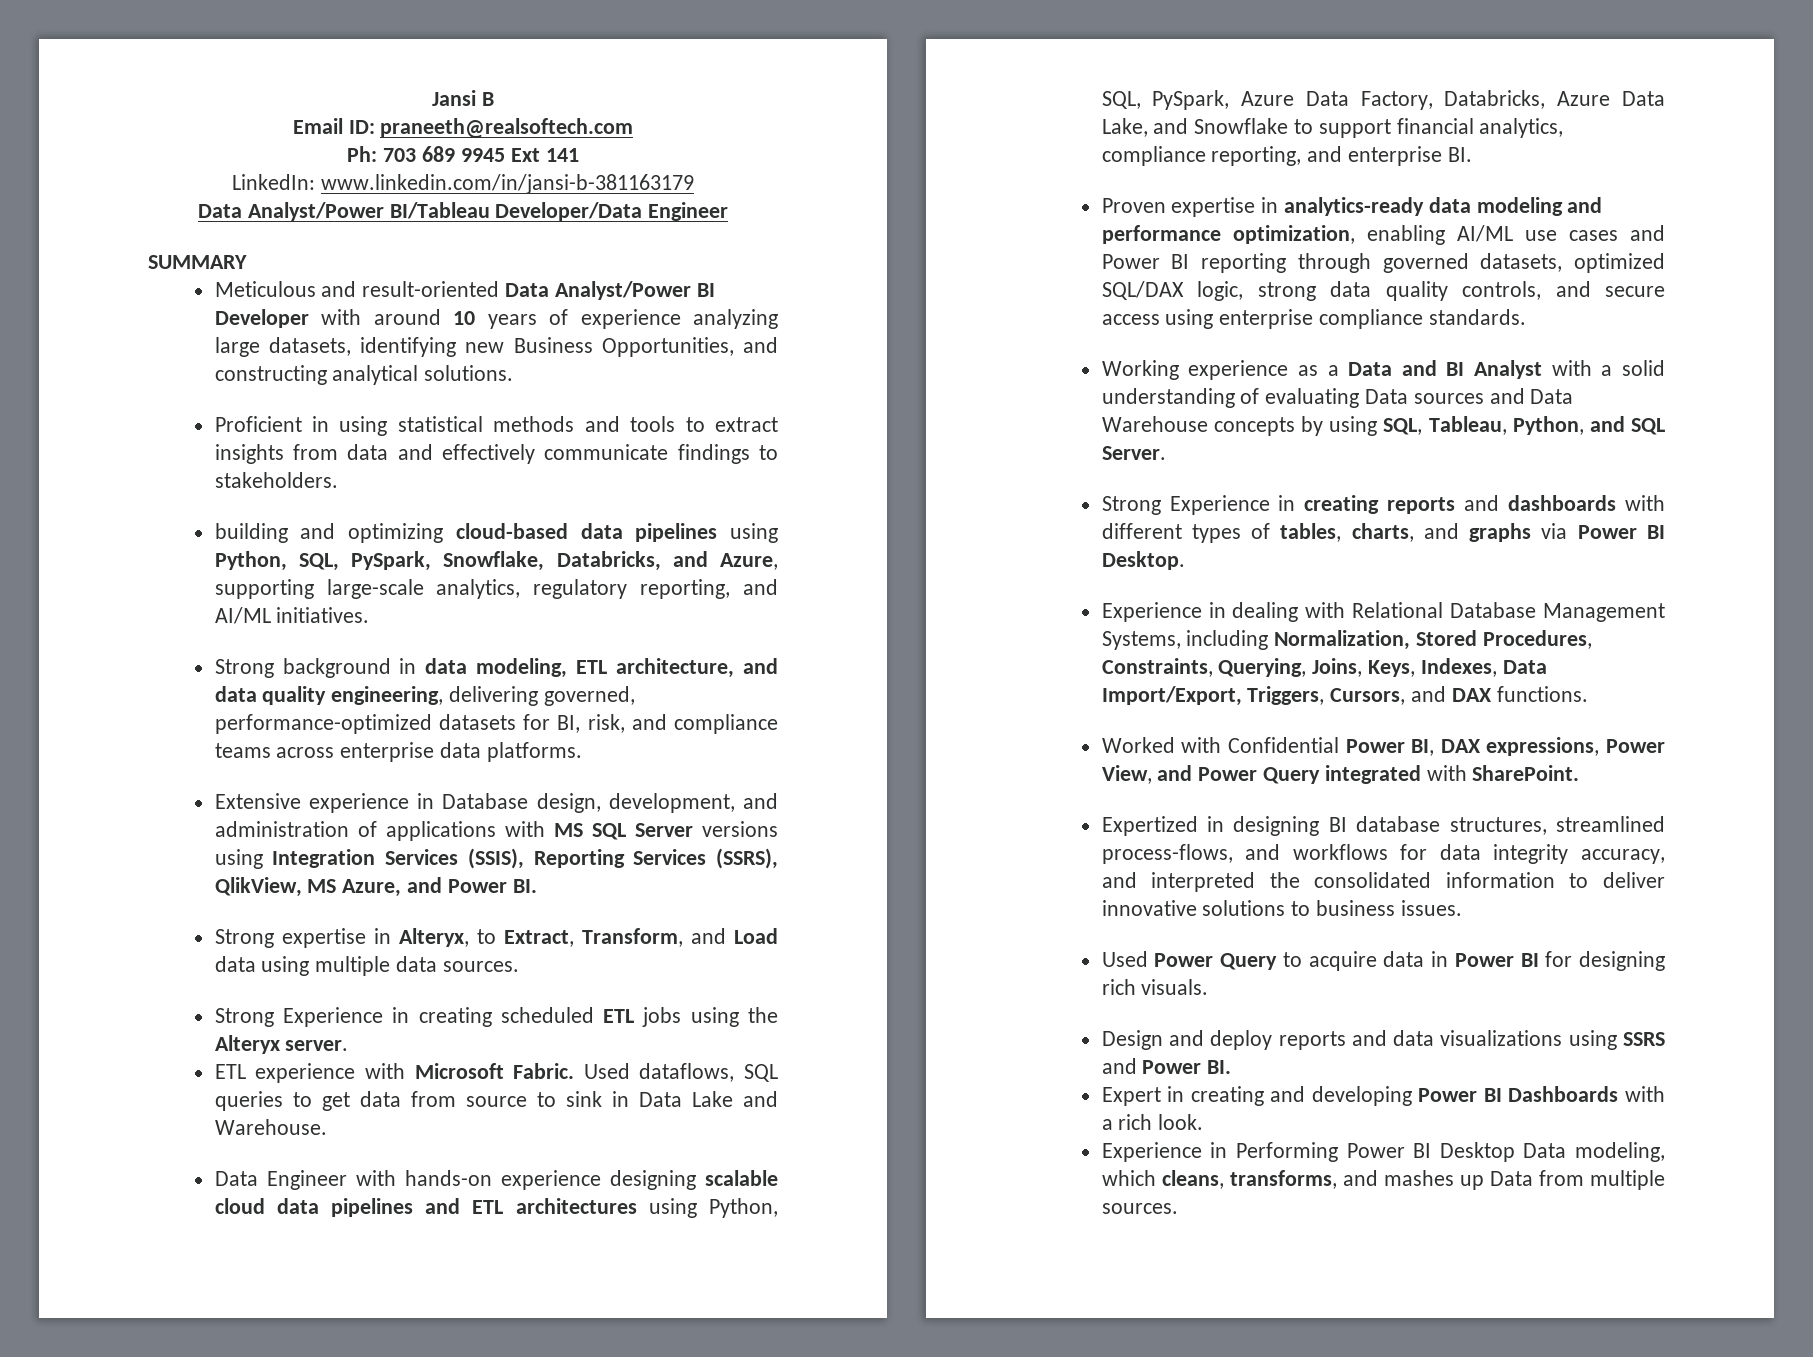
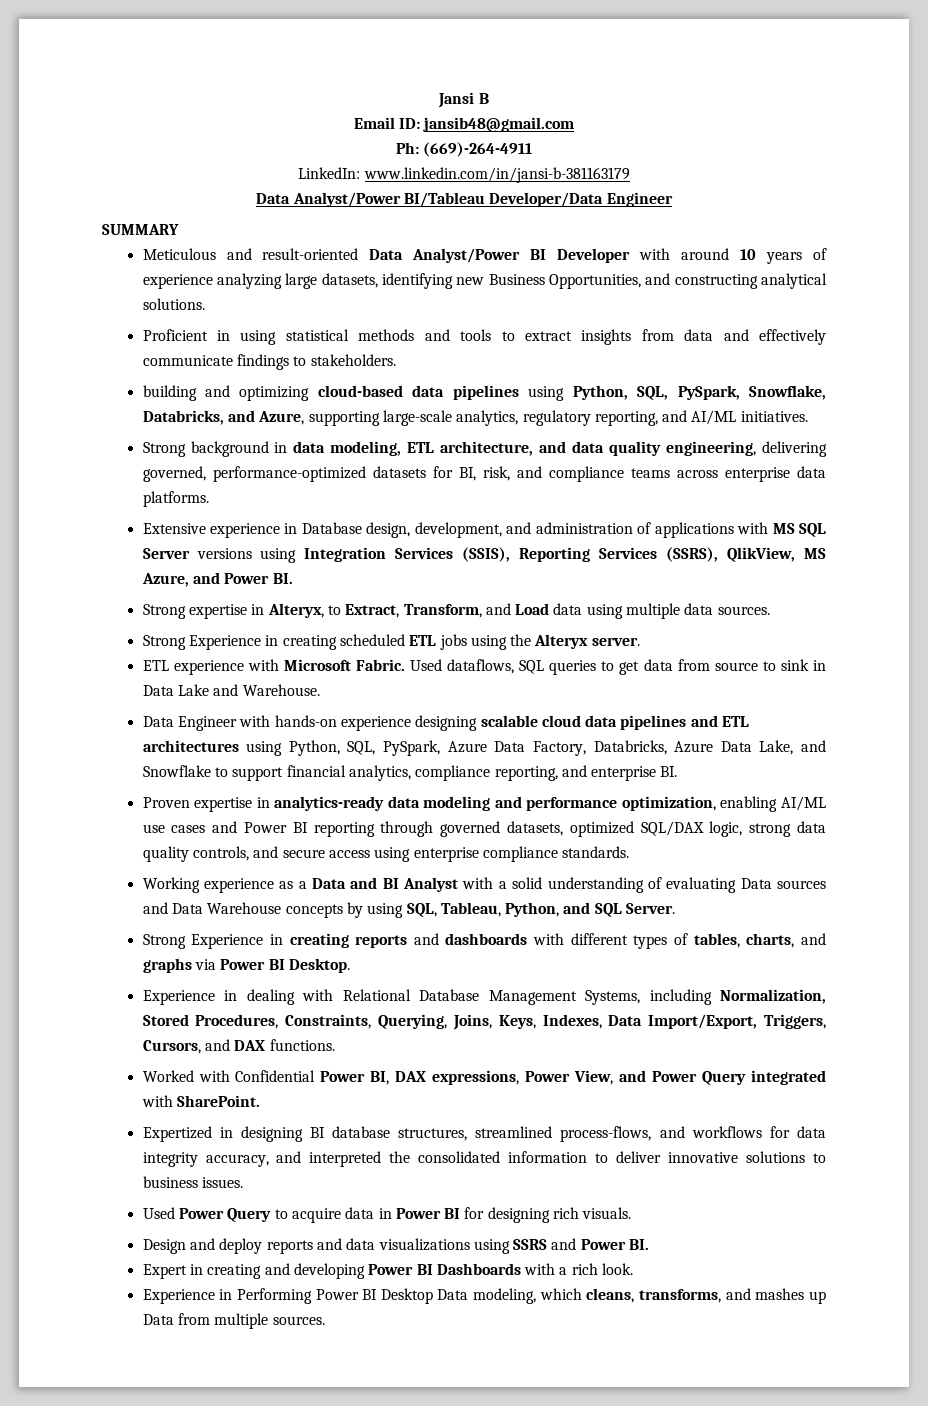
- Email ID: praneeth@realsoftech.com
+ Email ID: jansib48@gmail.com
- Ph: 703 689 9945 Ext 141
+ Ph: (669)-264-4911

